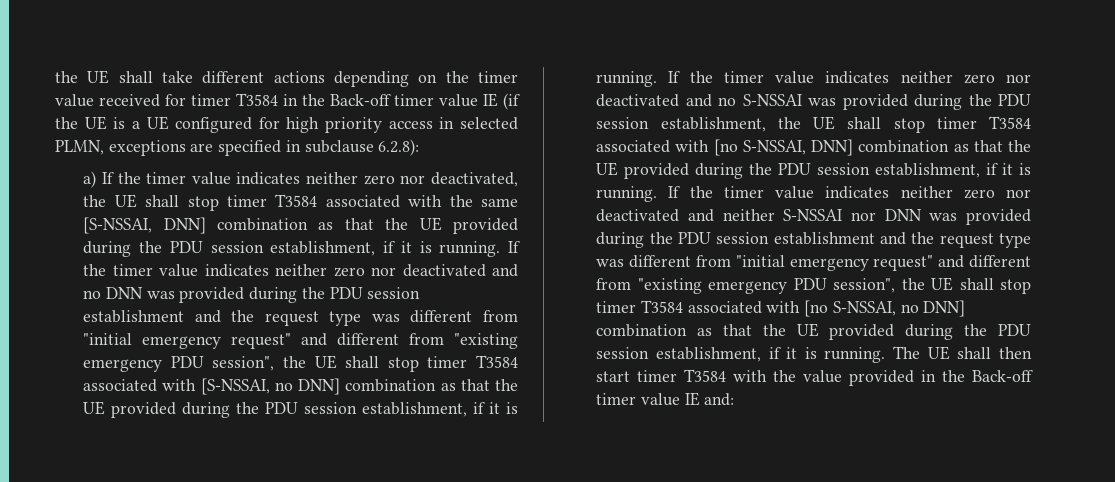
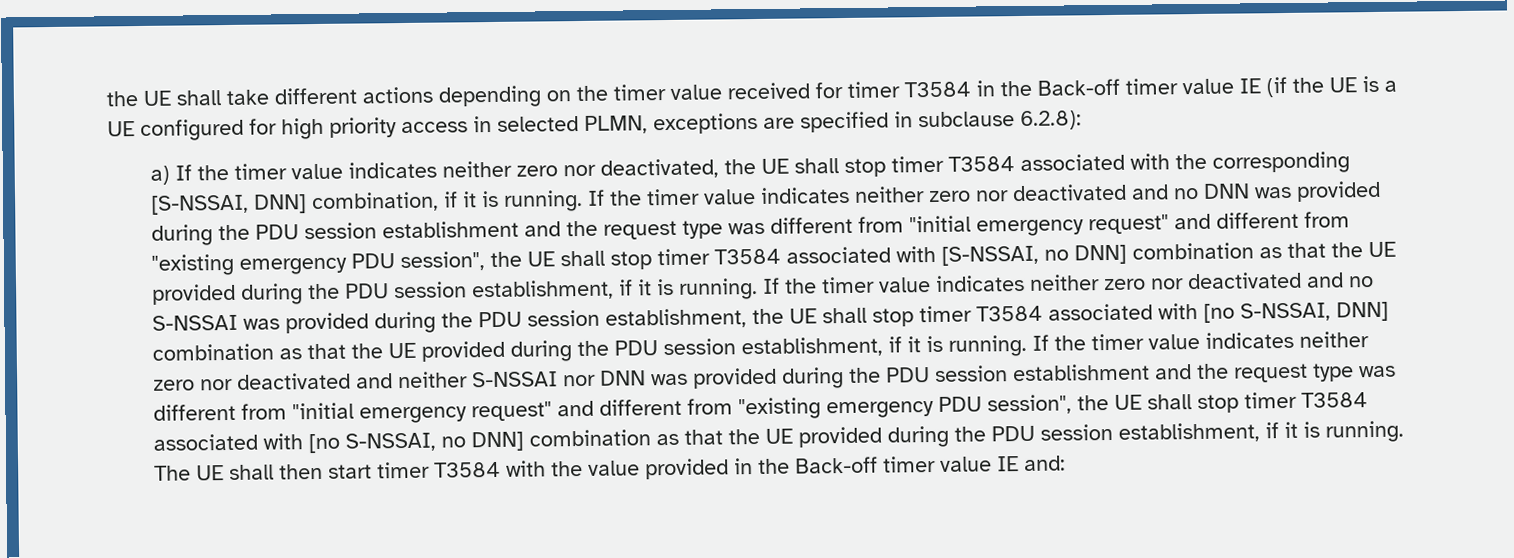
- a) If the timer value indicates neither zero nor deactivated, the UE shall stop timer T3584 associated with the same [S-NSSAI, DNN] combination as that the UE provided during the PDU session establishment, if it is running.
+ a) If the timer value indicates neither zero nor deactivated, the UE shall stop timer T3584 associated with the corresponding [S-NSSAI, DNN] combination, if it is running.

